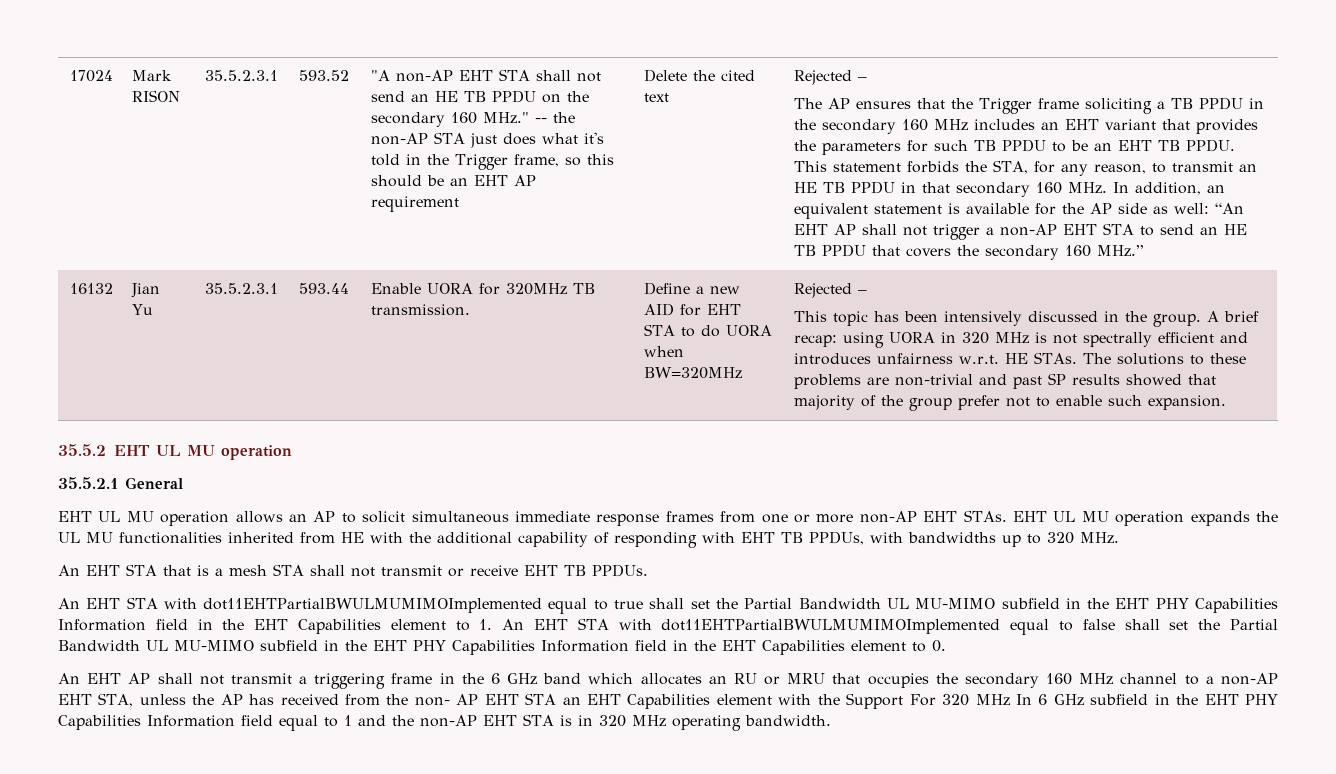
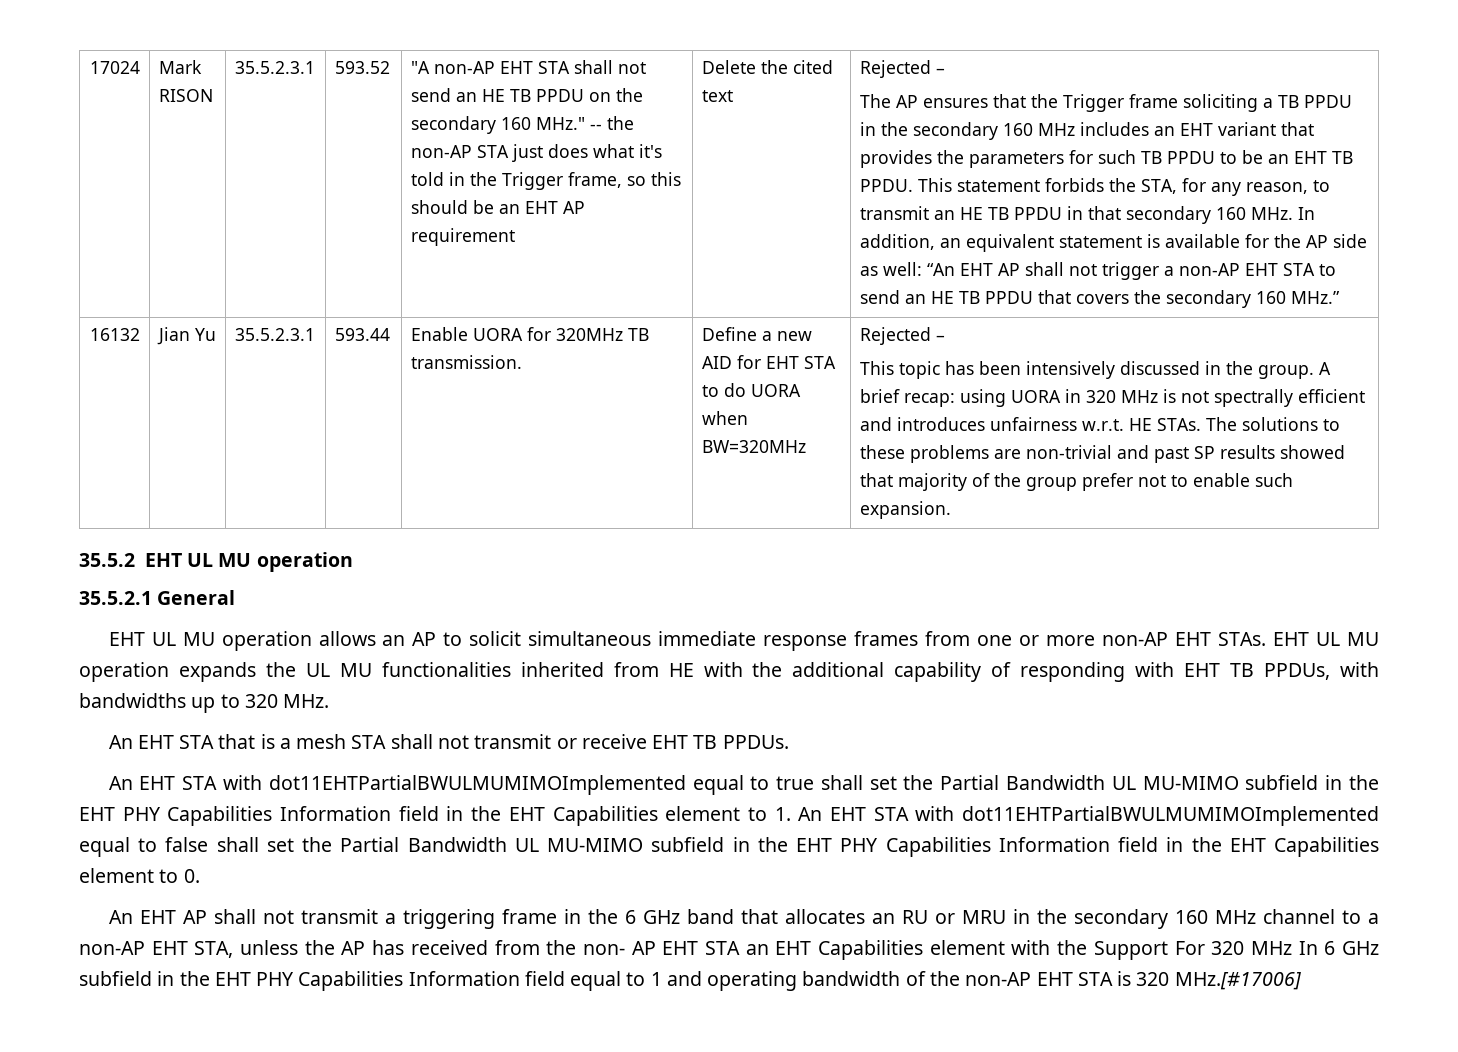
- An EHT AP shall not transmit a triggering frame in the 6 GHz band which allocates an RU or MRU that occupies the secondary 160 MHz channel to a non-AP EHT STA, unless the AP has received from the non- AP EHT STA an EHT Capabilities element with the Support For 320 MHz In 6 GHz subfield in the EHT PHY Capabilities Information field equal to 1 and the non-AP EHT STA is in 320 MHz operating bandwidth.
+ An EHT AP shall not transmit a triggering frame in the 6 GHz band that allocates an RU or MRU in the secondary 160 MHz channel to a non-AP EHT STA, unless the AP has received from the non- AP EHT STA an EHT Capabilities element with the Support For 320 MHz In 6 GHz subfield in the EHT PHY Capabilities Information field equal to 1 and operating bandwidth of the non-AP EHT STA is 320 MHz.[#17006]

